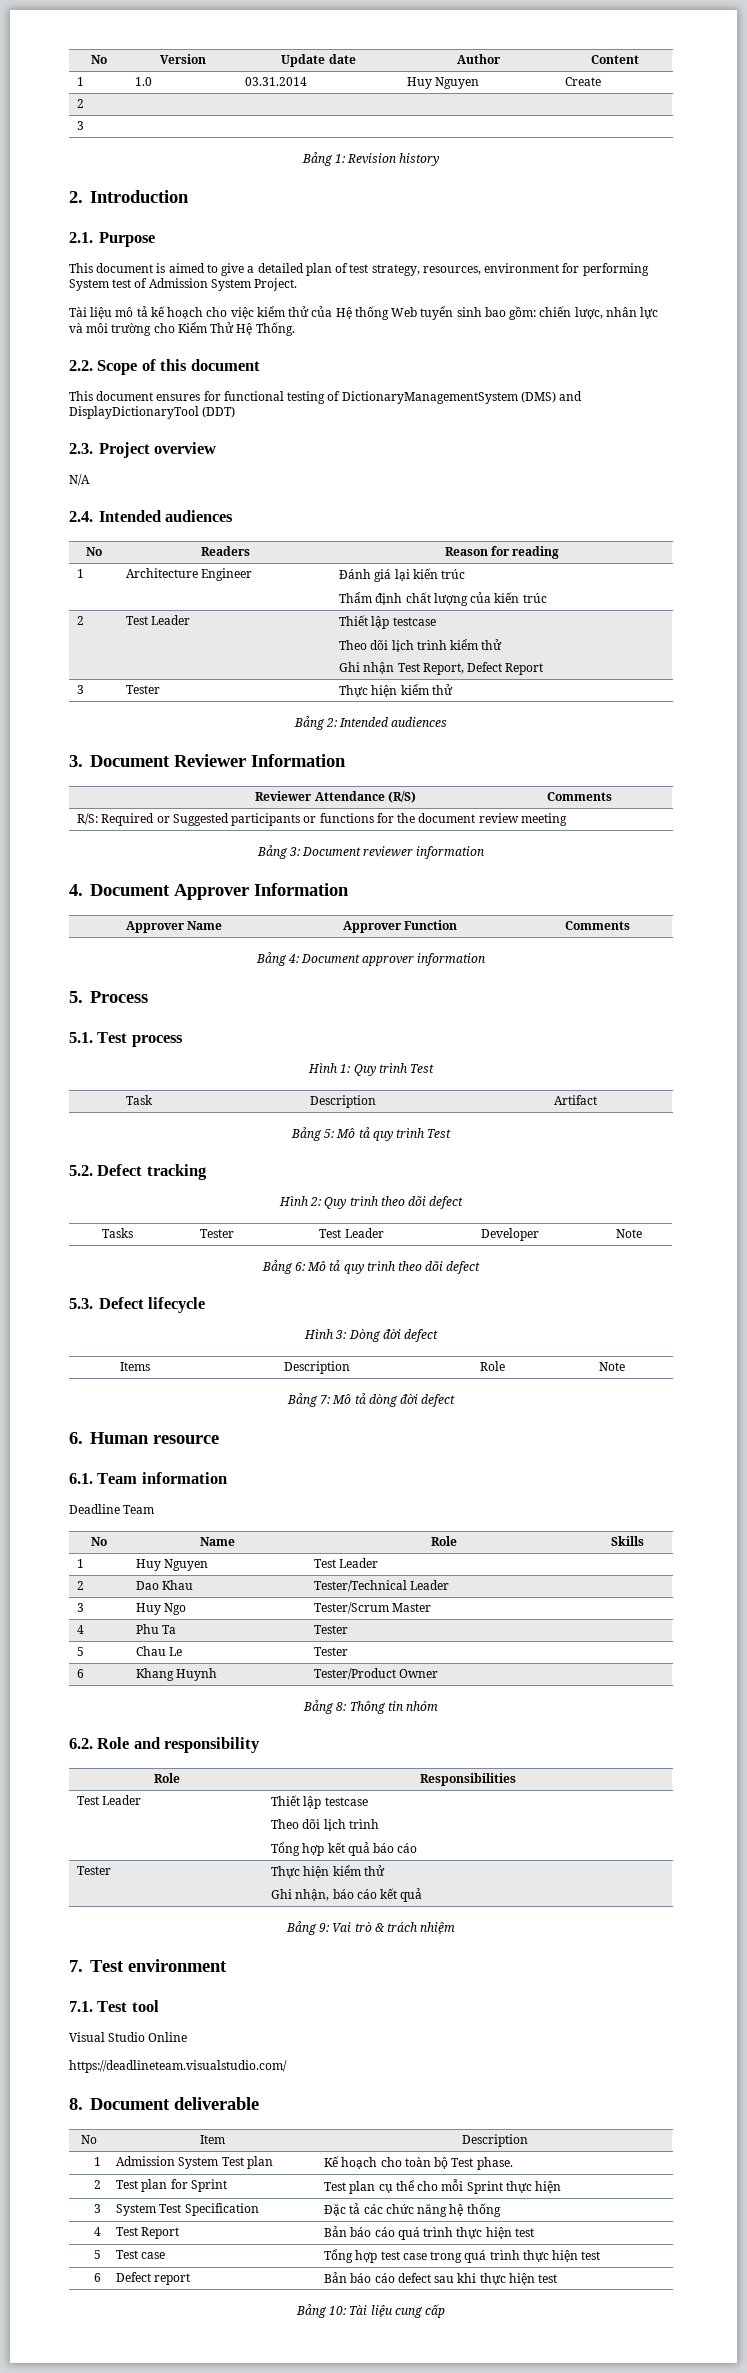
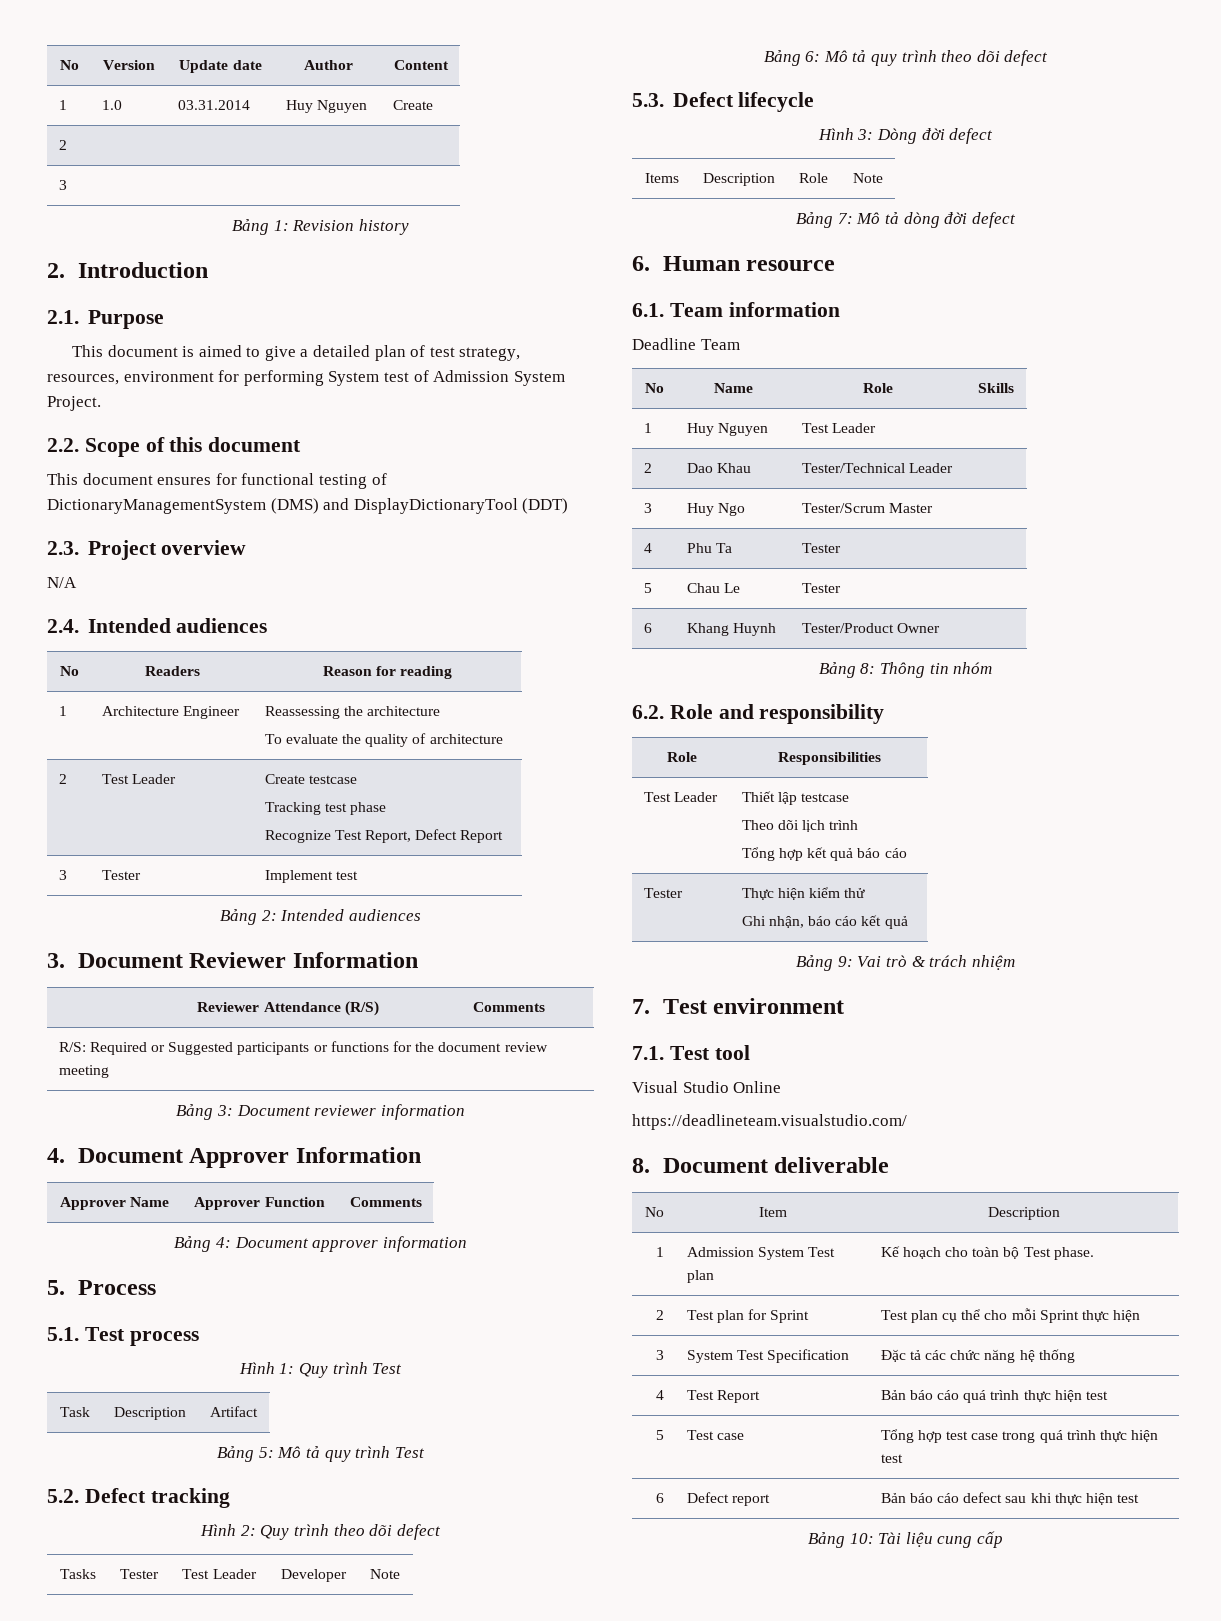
- Tài liệu mô tả kế hoạch cho việc kiểm thử của Hệ thống Web tuyển sinh bao gồm: chiến lược, nhân lực và môi trường cho Kiểm Thử Hệ Thống.
- 1 | Architecture Engineer | Đánh giá lại kiến trúc
- Thẩm định chất lượng của kiến trúc
+ 1 | Architecture Engineer | Reassessing the architecture
+ To evaluate the quality of architecture
- 2 | Test Leader | Thiết lập testcase
- Theo dõi lịch trình kiểm thử
- Ghi nhận Test Report, Defect Report
+ 2 | Test Leader | Create testcase
+ Tracking test phase
+ Recognize Test Report, Defect Report
- 3 | Tester | Thực hiện kiểm thử
+ 3 | Tester | Implement test

